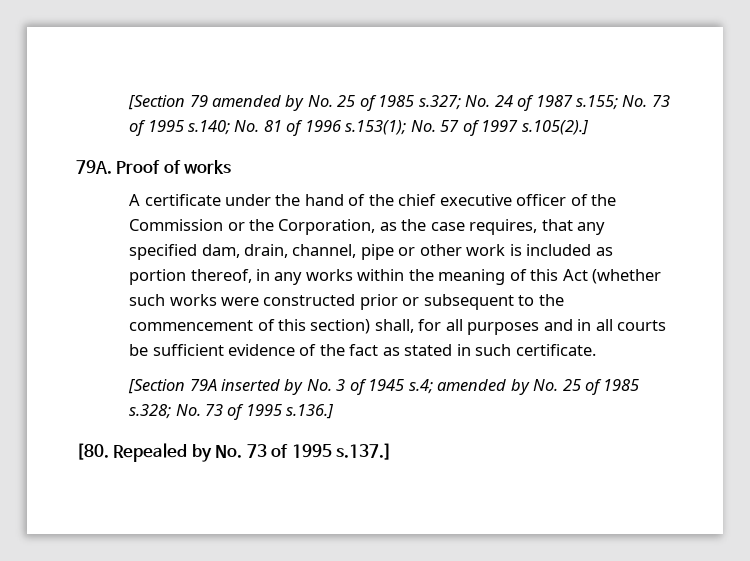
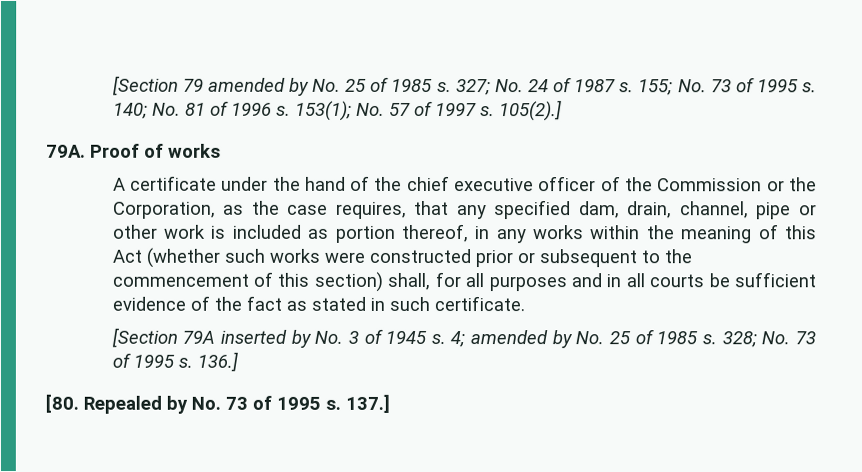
- [Section 79 amended by No. 25 of 1985 s.327; No. 24 of 1987 s.155; No. 73 of 1995 s.140; No. 81 of 1996 s.153(1); No. 57 of 1997 s.105(2).]
+ [Section 79 amended by No. 25 of 1985 s. 327; No. 24 of 1987 s. 155; No. 73 of 1995 s. 140; No. 81 of 1996 s. 153(1); No. 57 of 1997 s. 105(2).]
- [Section 79A inserted by No. 3 of 1945 s.4; amended by No. 25 of 1985 s.328; No. 73 of 1995 s.136.]
+ [Section 79A inserted by No. 3 of 1945 s. 4; amended by No. 25 of 1985 s. 328; No. 73 of 1995 s. 136.]
- [80. Repealed by No. 73 of 1995 s.137.]
+ [80. Repealed by No. 73 of 1995 s. 137.]

